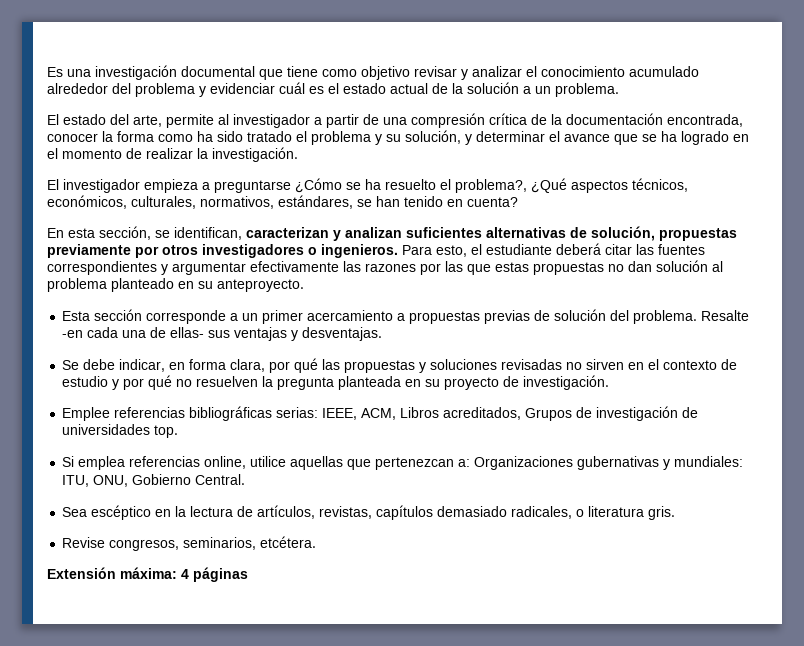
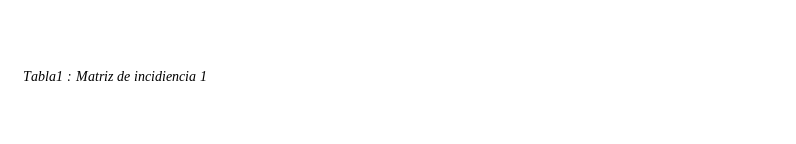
- Es una investigación documental que tiene como objetivo revisar y analizar el conocimiento acumulado alrededor del problema y evidenciar cuál es el estado actual de la solución a un problema.
- El estado del arte, permite al investigador a partir de una compresión crítica de la documentación encontrada, conocer la forma como ha sido tratado el problema y su solución, y determinar el avance que se ha logrado en el momento de realizar la investigación.
- El investigador empieza a preguntarse ¿Cómo se ha resuelto el problema?, ¿Qué aspectos técnicos, económicos, culturales, normativos, estándares, se han tenido en cuenta?
- En esta sección, se identifican, caracterizan y analizan suficientes alternativas de solución, propuestas previamente por otros investigadores o ingenieros. Para esto, el estudiante deberá citar las fuentes correspondientes y argumentar efectivamente las razones por las que estas propuestas no dan solución al problema planteado en su anteproyecto.
- Esta sección corresponde a un primer acercamiento a propuestas previas de solución del problema. Resalte -en cada una de ellas- sus ventajas y desventajas.
- Se debe indicar, en forma clara, por qué las propuestas y soluciones revisadas no sirven en el contexto de estudio y por qué no resuelven la pregunta planteada en su proyecto de investigación.
- Emplee referencias bibliográficas serias: IEEE, ACM, Libros acreditados, Grupos de investigación de universidades top.
- Si emplea referencias online, utilice aquellas que pertenezcan a: Organizaciones gubernativas y mundiales: ITU, ONU, Gobierno Central.
- Sea escéptico en la lectura de artículos, revistas, capítulos demasiado radicales, o literatura gris.
- Revise congresos, seminarios, etcétera.
- Extensión máxima: 4 páginas
+ Tabla1 : Matriz de incidiencia 1

